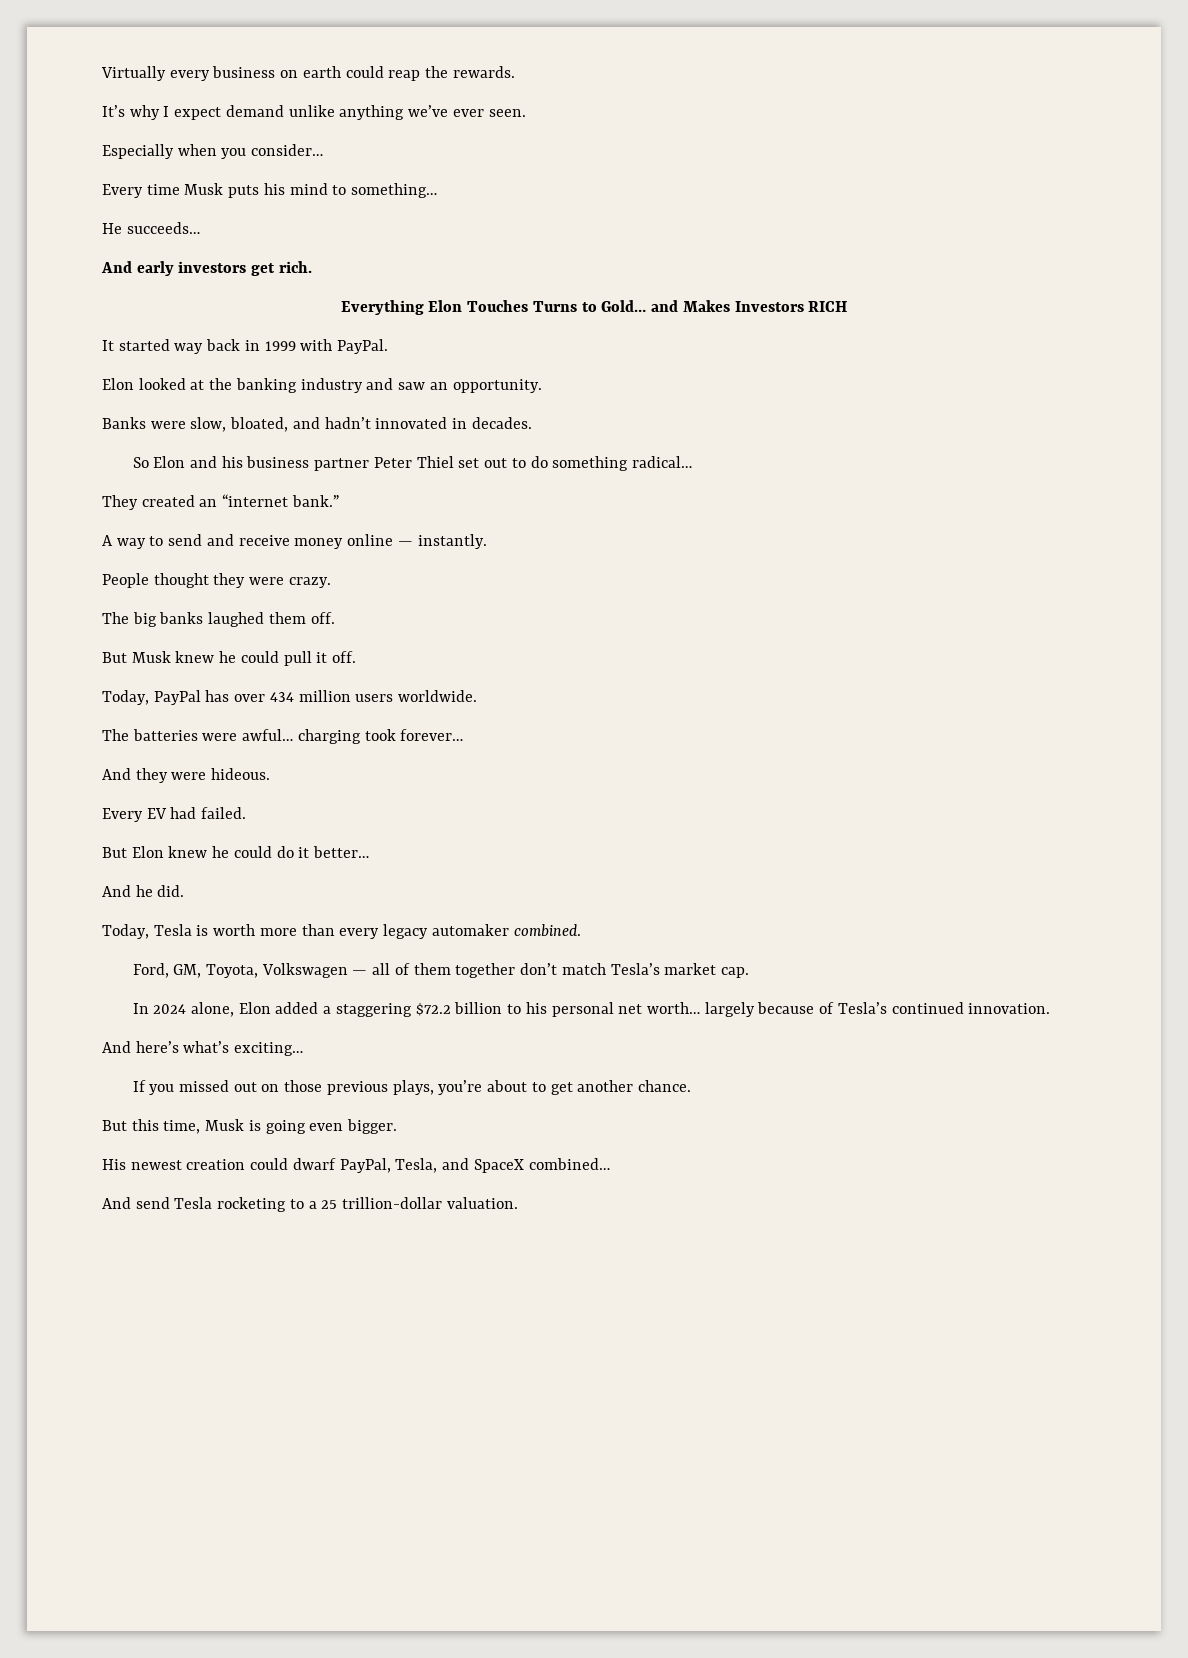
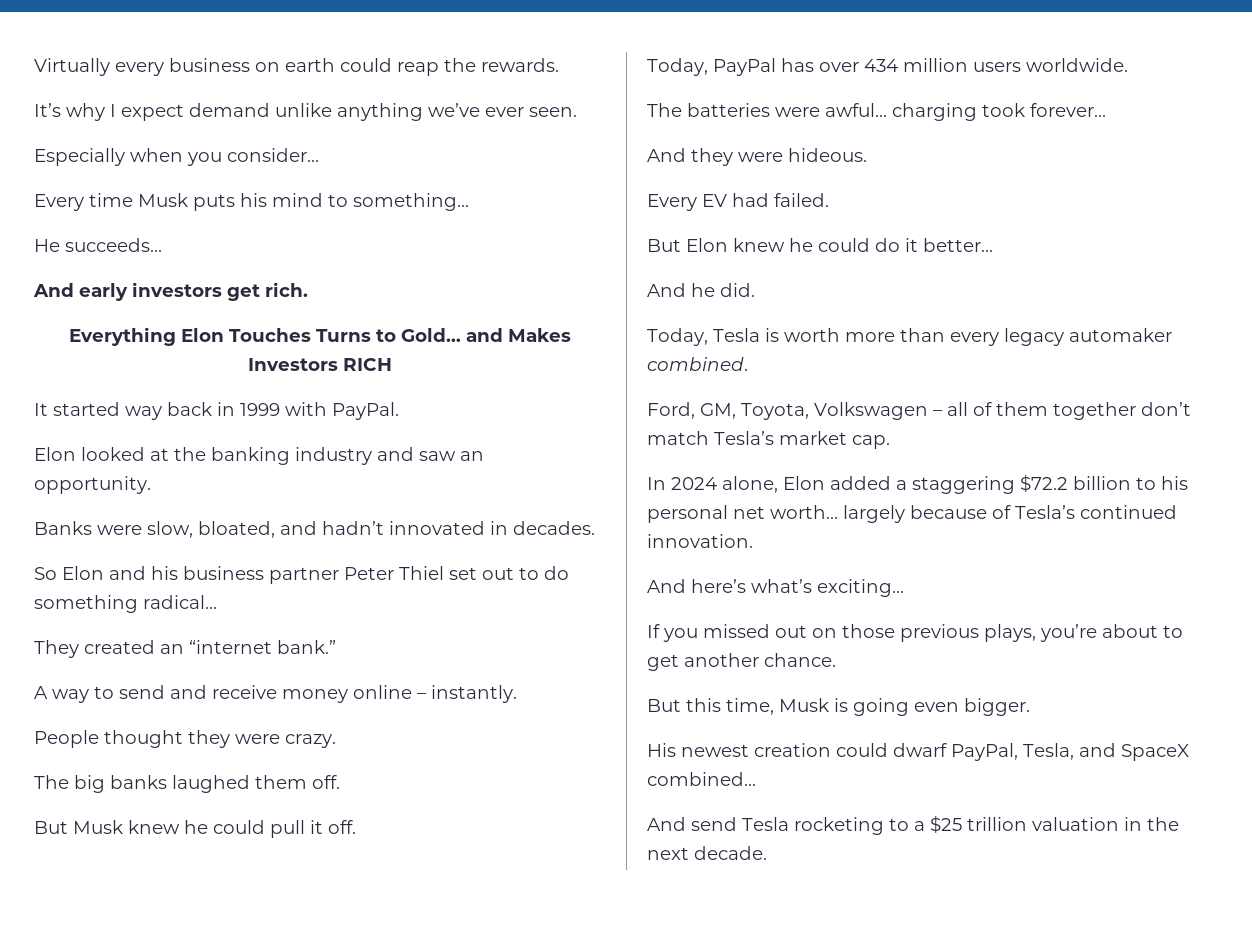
- A way to send and receive money online — instantly.
+ A way to send and receive money online – instantly.
- Ford, GM, Toyota, Volkswagen — all of them together don’t match Tesla’s market cap.
+ Ford, GM, Toyota, Volkswagen – all of them together don’t match Tesla’s market cap.
- And send Tesla rocketing to a 25 trillion-dollar valuation.
+ And send Tesla rocketing to a $25 trillion valuation in the next decade.

